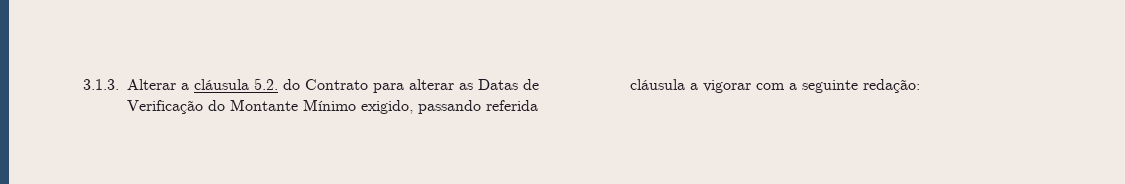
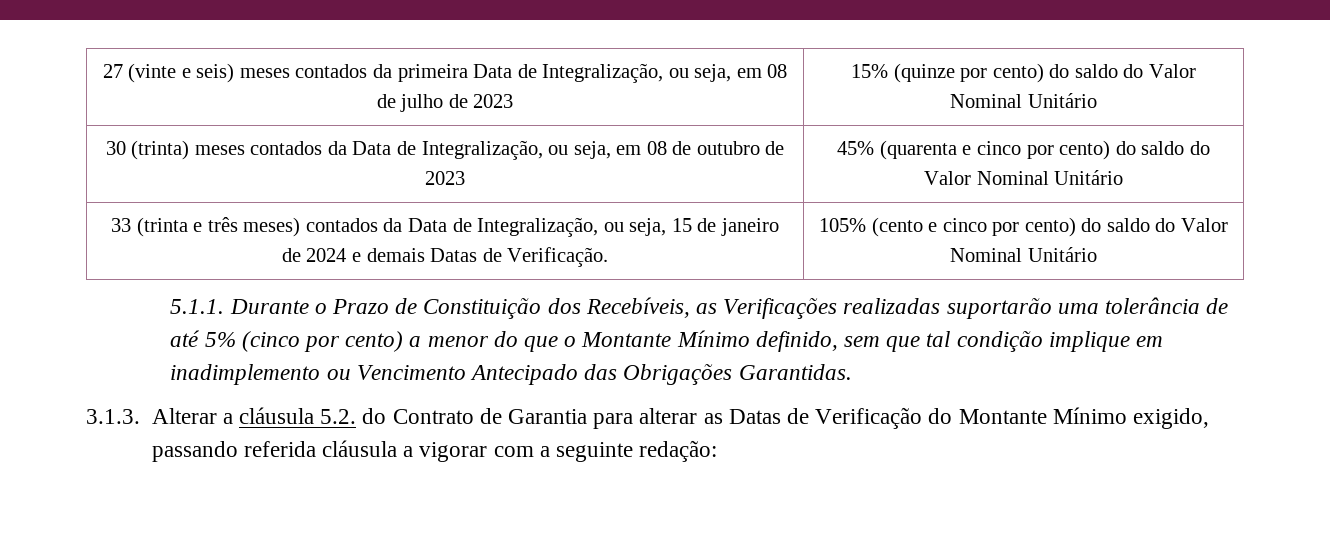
+ 27 (vinte e seis) meses contados da primeira Data de Integralização, ou seja, em 08 de julho de 2023 | 15% (quinze por cento) do saldo do Valor Nominal Unitário
+ 30 (trinta) meses contados da Data de Integralização, ou seja, em 08 de outubro de 2023 | 45% (quarenta e cinco por cento) do saldo do Valor Nominal Unitário
+ 33 (trinta e três meses) contados da Data de Integralização, ou seja, 15 de janeiro de 2024 e demais Datas de Verificação. | 105% (cento e cinco por cento) do saldo do Valor Nominal Unitário
+ 5.1.1. Durante o Prazo de Constituição dos Recebíveis, as Verificações realizadas suportarão uma tolerância de até 5% (cinco por cento) a menor do que o Montante Mínimo definido, sem que tal condição implique em inadimplemento ou Vencimento Antecipado das Obrigações Garantidas.
- 3.1.3. Alterar a cláusula 5.2. do Contrato para alterar as Datas de Verificação do Montante Mínimo exigido, passando referida cláusula a vigorar com a seguinte redação:
+ 3.1.3. Alterar a cláusula 5.2. do Contrato de Garantia para alterar as Datas de Verificação do Montante Mínimo exigido, passando referida cláusula a vigorar com a seguinte redação:

